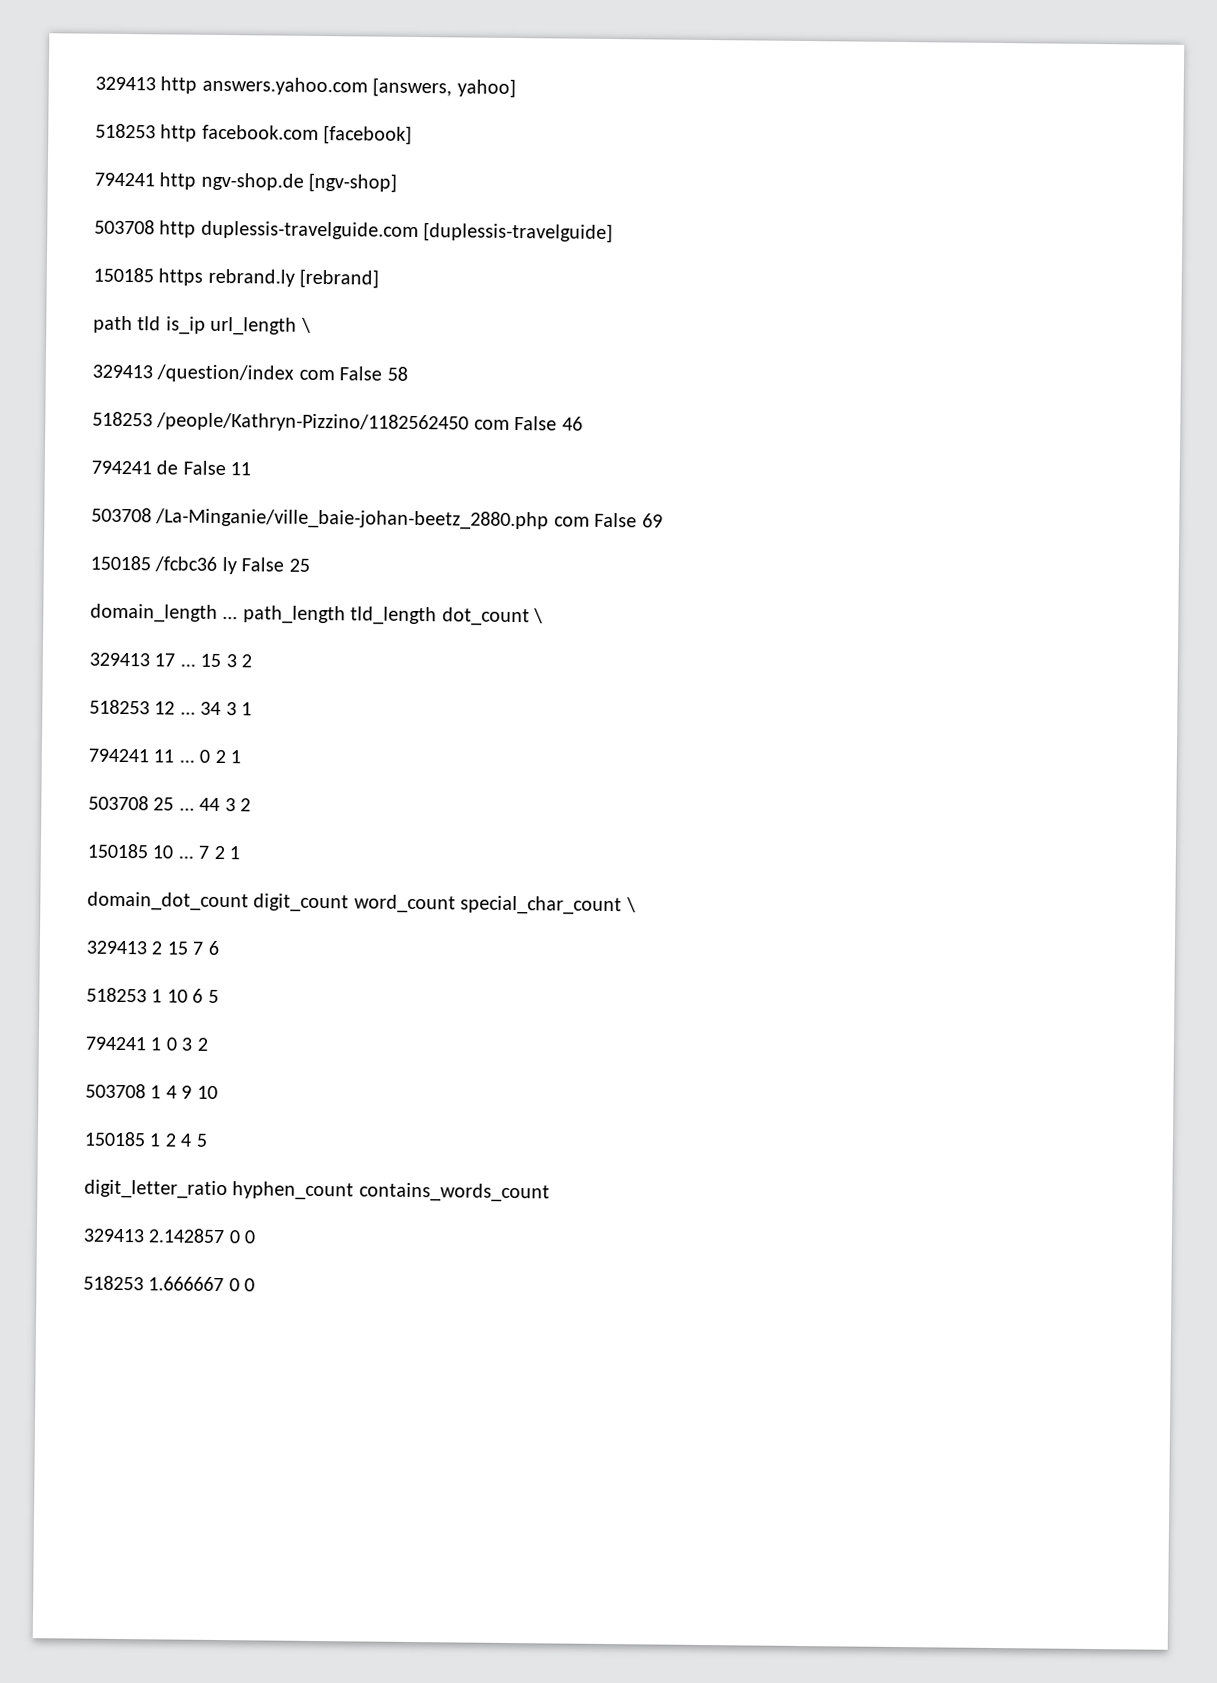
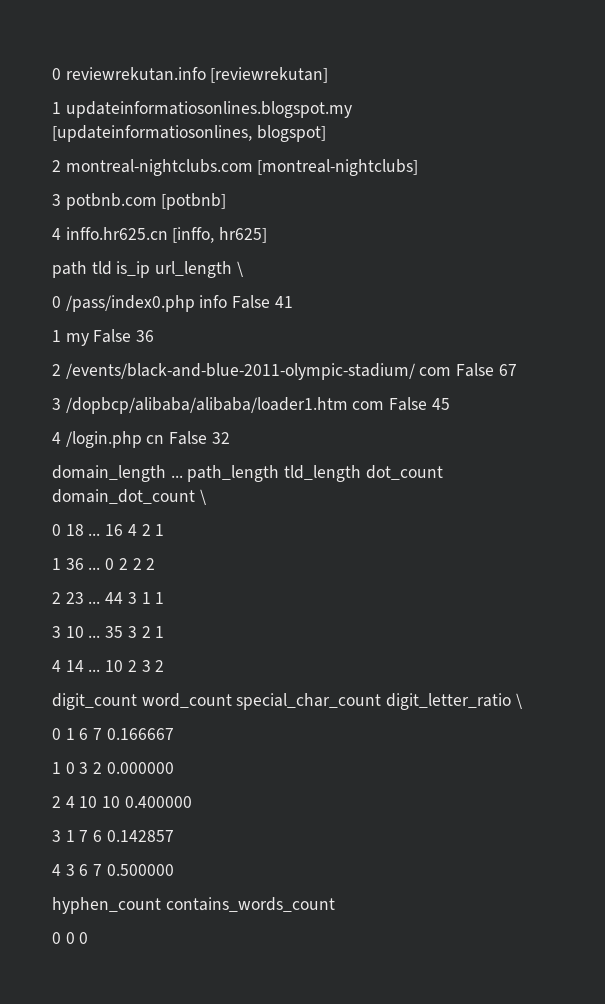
- 329413 http answers.yahoo.com [answers, yahoo]
- 518253 http facebook.com [facebook]
- 794241 http ngv-shop.de [ngv-shop]
- 503708 http duplessis-travelguide.com [duplessis-travelguide]
- 150185 https rebrand.ly [rebrand]
+ 0 reviewrekutan.info [reviewrekutan]
+ 1 updateinformatiosonlines.blogspot.my [updateinformatiosonlines, blogspot]
+ 2 montreal-nightclubs.com [montreal-nightclubs]
+ 3 potbnb.com [potbnb]
+ 4 inffo.hr625.cn [inffo, hr625]
- 329413 /question/index com False 58
- 518253 /people/Kathryn-Pizzino/1182562450 com False 46
- 794241 de False 11
- 503708 /La-Minganie/ville_baie-johan-beetz_2880.php com False 69
- 150185 /fcbc36 ly False 25
+ 0 /pass/index0.php info False 41
+ 1 my False 36
+ 2 /events/black-and-blue-2011-olympic-stadium/ com False 67
+ 3 /dopbcp/alibaba/alibaba/loader1.htm com False 45
+ 4 /login.php cn False 32
- domain_length ... path_length tld_length dot_count \
- 329413 17 ... 15 3 2
- 518253 12 ... 34 3 1
- 794241 11 ... 0 2 1
- 503708 25 ... 44 3 2
- 150185 10 ... 7 2 1
- domain_dot_count digit_count word_count special_char_count \
- 329413 2 15 7 6
- 518253 1 10 6 5
- 794241 1 0 3 2
- 503708 1 4 9 10
- 150185 1 2 4 5
- digit_letter_ratio hyphen_count contains_words_count
+ domain_length ... path_length tld_length dot_count domain_dot_count \
+ 0 18 ... 16 4 2 1
+ 1 36 ... 0 2 2 2
+ 2 23 ... 44 3 1 1
+ 3 10 ... 35 3 2 1
+ 4 14 ... 10 2 3 2
+ digit_count word_count special_char_count digit_letter_ratio \
+ 0 1 6 7 0.166667
+ 1 0 3 2 0.000000
+ 2 4 10 10 0.400000
+ 3 1 7 6 0.142857
+ 4 3 6 7 0.500000
+ hyphen_count contains_words_count
- 329413 2.142857 0 0
- 518253 1.666667 0 0
+ 0 0 0

